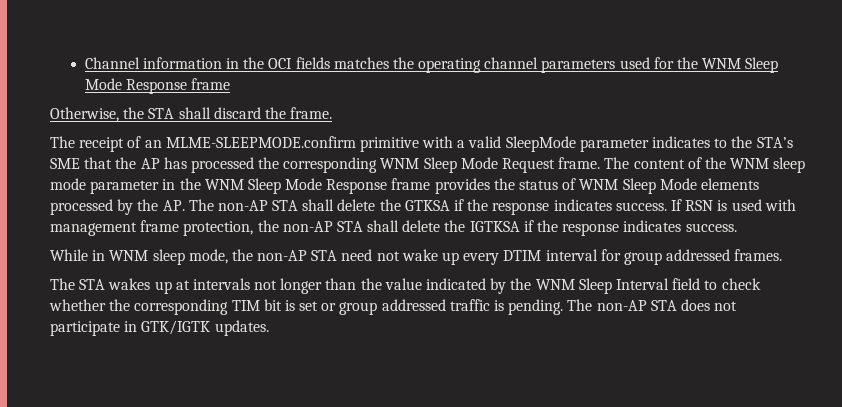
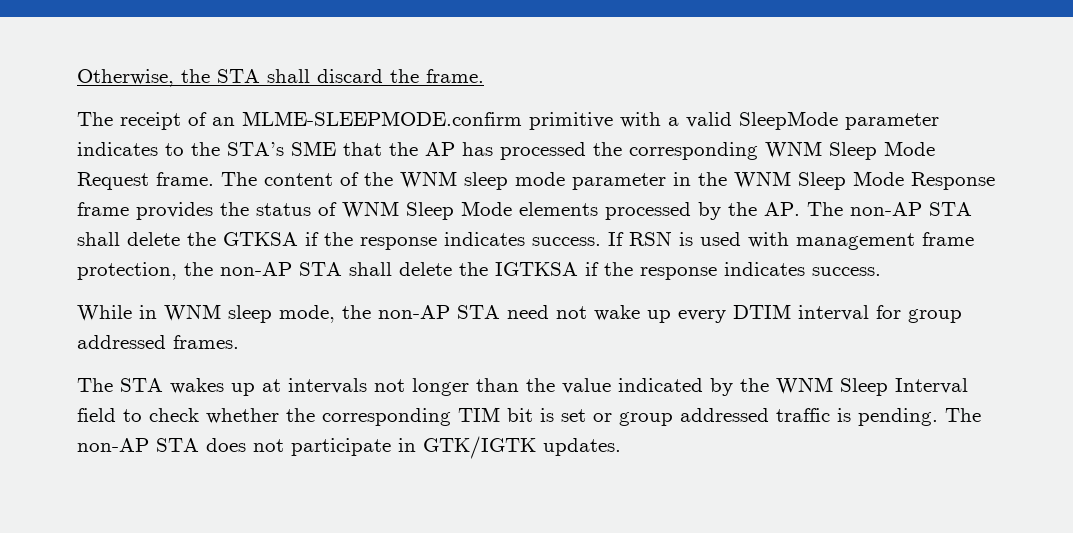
- Channel information in the OCI fields matches the operating channel parameters used for the WNM Sleep Mode Response frame

